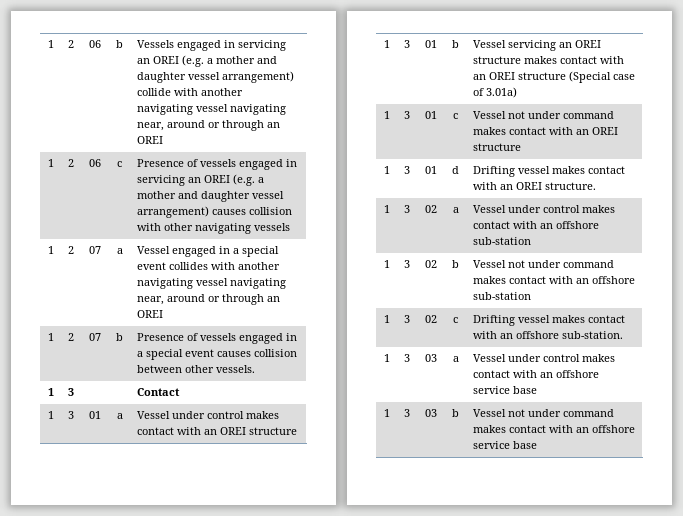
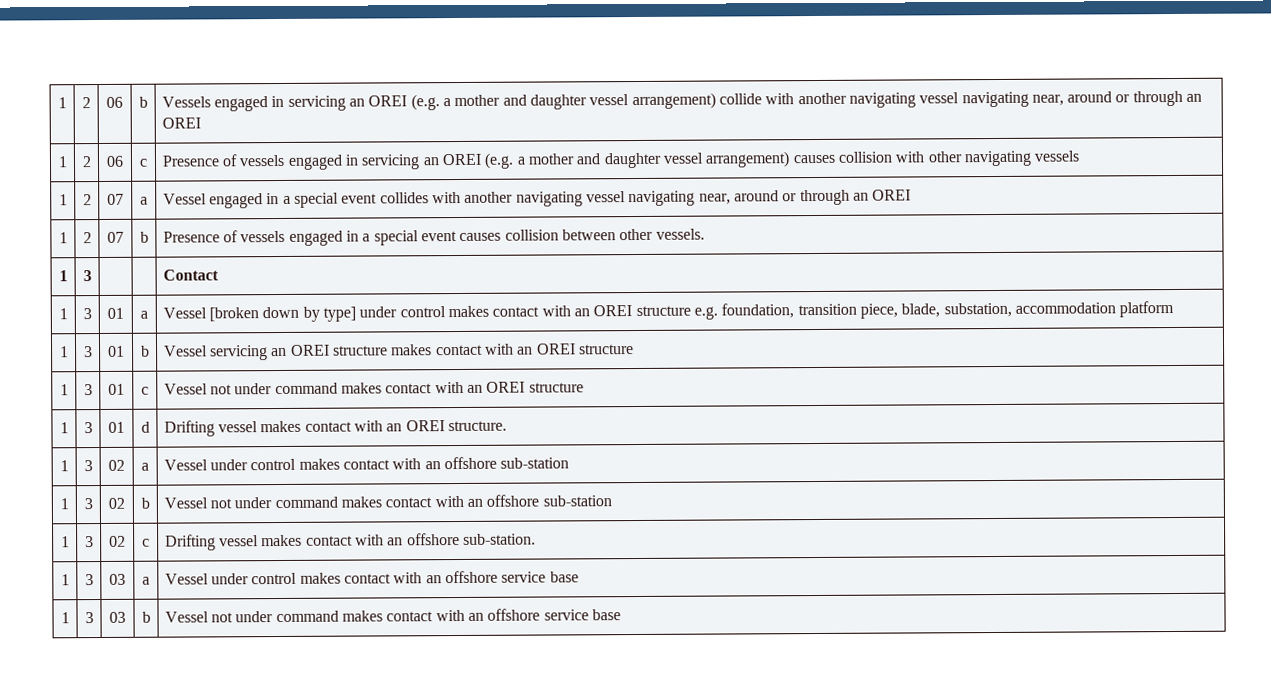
- 1 | 3 | 01 | a | Vessel under control makes contact with an OREI structure
+ 1 | 3 | 01 | a | Vessel [broken down by type] under control makes contact with an OREI structure e.g. foundation, transition piece, blade, substation, accommodation platform
- 1 | 3 | 01 | b | Vessel servicing an OREI structure makes contact with an OREI structure (Special case of 3.01a)
+ 1 | 3 | 01 | b | Vessel servicing an OREI structure makes contact with an OREI structure

